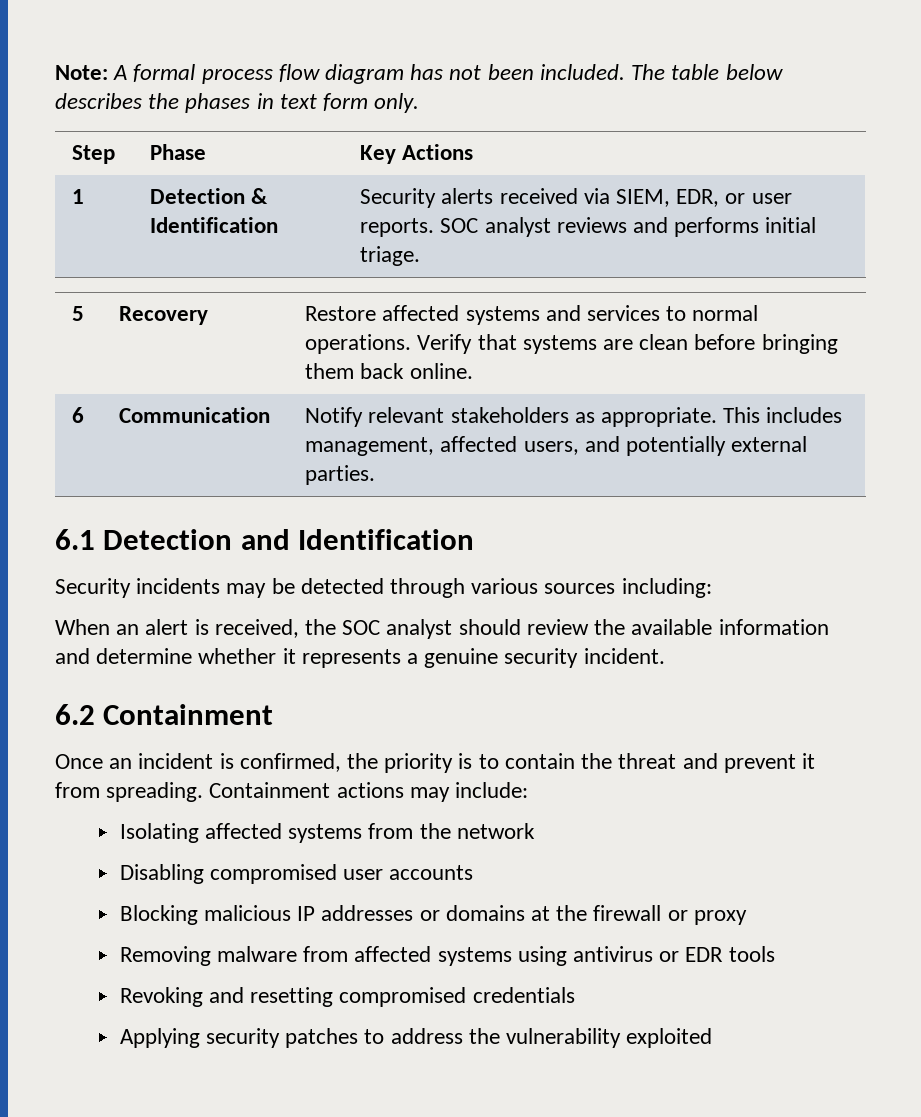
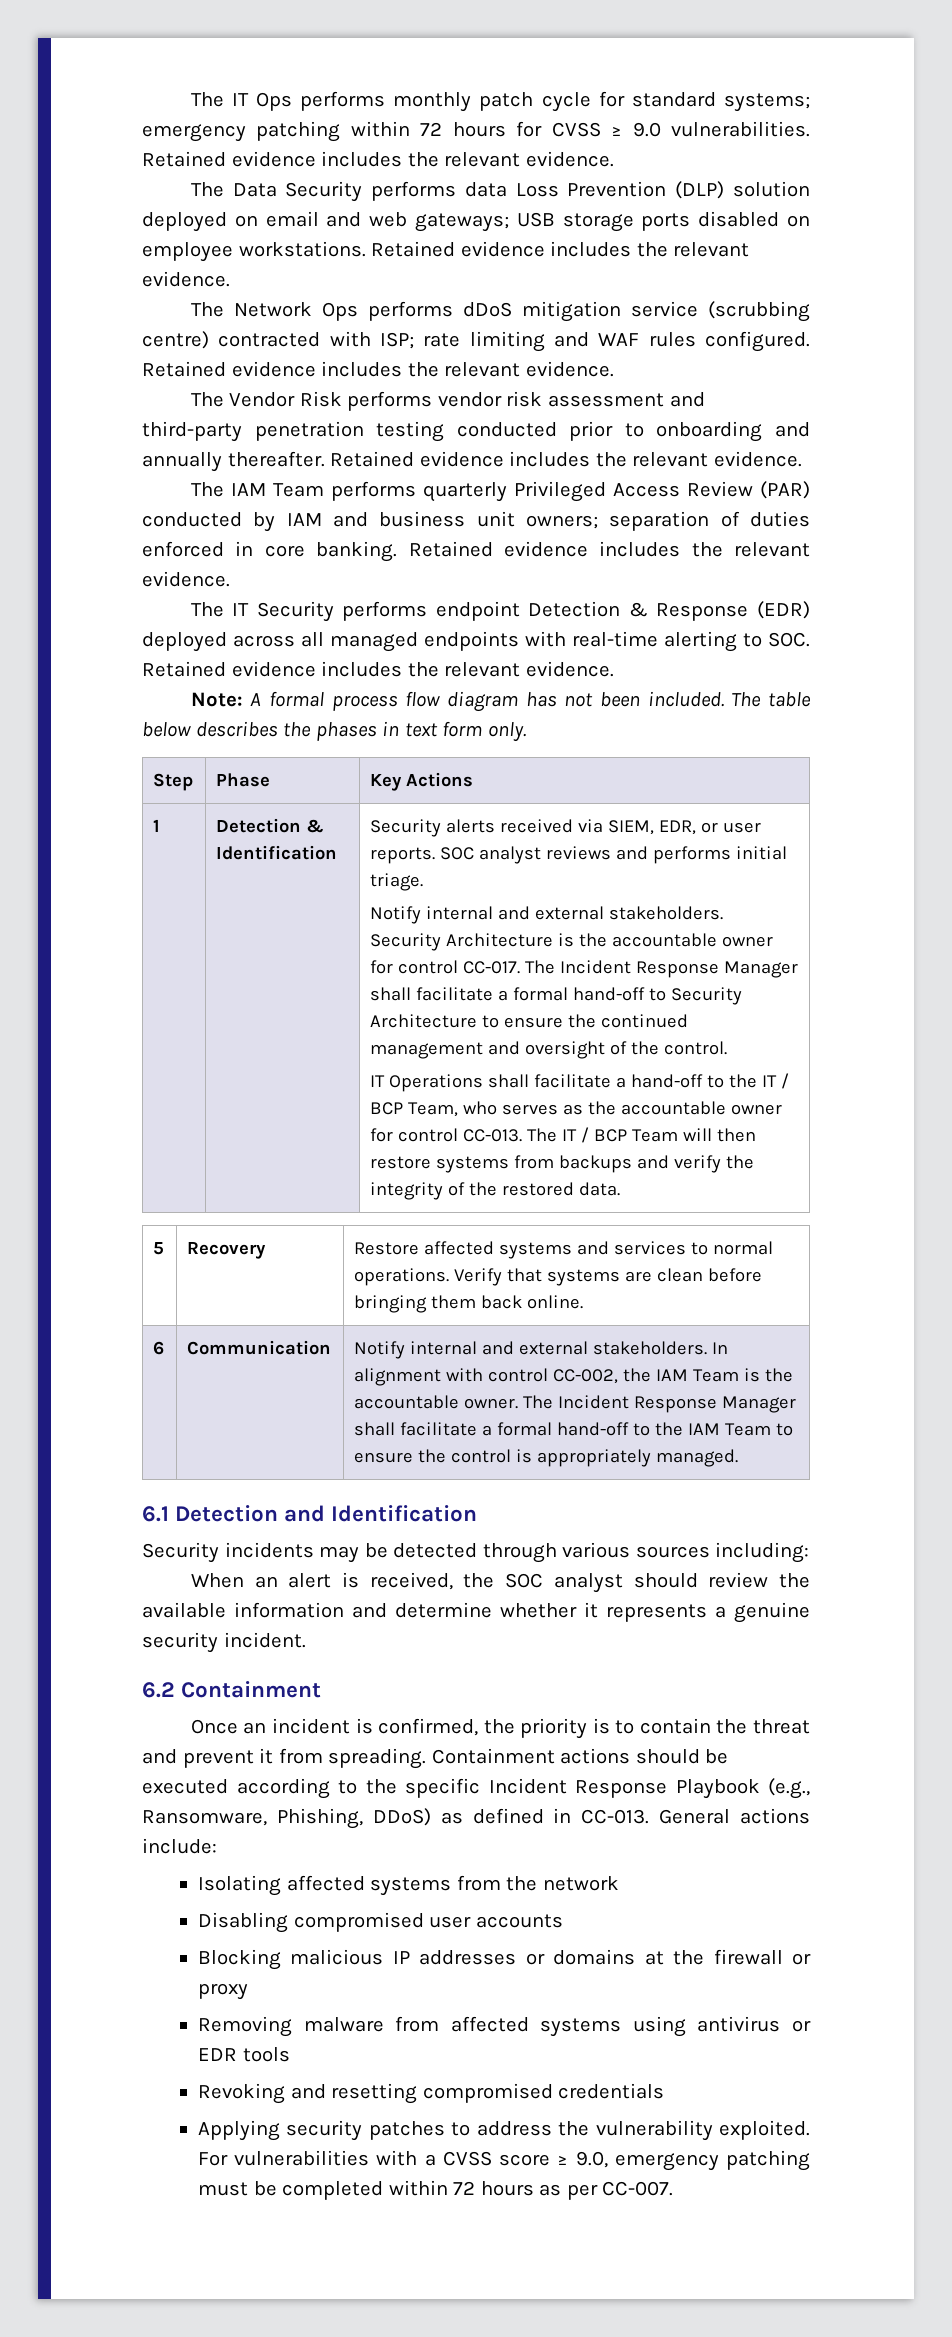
+ The IT Ops performs monthly patch cycle for standard systems; emergency patching within 72 hours for CVSS ≥ 9.0 vulnerabilities. Retained evidence includes the relevant evidence.
+ The Data Security performs data Loss Prevention (DLP) solution deployed on email and web gateways; USB storage ports disabled on employee workstations. Retained evidence includes the relevant evidence.
+ The Network Ops performs dDoS mitigation service (scrubbing centre) contracted with ISP; rate limiting and WAF rules configured. Retained evidence includes the relevant evidence.
+ The Vendor Risk performs vendor risk assessment and third-party penetration testing conducted prior to onboarding and annually thereafter. Retained evidence includes the relevant evidence.
+ The IAM Team performs quarterly Privileged Access Review (PAR) conducted by IAM and business unit owners; separation of duties enforced in core banking. Retained evidence includes the relevant evidence.
+ The IT Security performs endpoint Detection & Response (EDR) deployed across all managed endpoints with real-time alerting to SOC. Retained evidence includes the relevant evidence.
+ Notify internal and external stakeholders. Security Architecture is the accountable owner for control CC-017. The Incident Response Manager shall facilitate a formal hand-off to Security Architecture to ensure the continued management and oversight of the control.
+ IT Operations shall facilitate a hand-off to the IT / BCP Team, who serves as the accountable owner for control CC-013. The IT / BCP Team will then restore systems from backups and verify the integrity of the restored data.
- 6 | Communication | Notify relevant stakeholders as appropriate. This includes management, affected users, and potentially external parties.
+ 6 | Communication | Notify internal and external stakeholders. In alignment with control CC-002, the IAM Team is the accountable owner. The Incident Response Manager shall facilitate a formal hand-off to the IAM Team to ensure the control is appropriately managed.
- Containment actions may include:
+ Containment actions should be executed according to the specific Incident Response Playbook (e.g., Ransomware, Phishing, DDoS) as defined in CC-013. General actions include:
- Applying security patches to address the vulnerability exploited
+ Applying security patches to address the vulnerability exploited. For vulnerabilities with a CVSS score ≥ 9.0, emergency patching must be completed within 72 hours as per CC-007.

